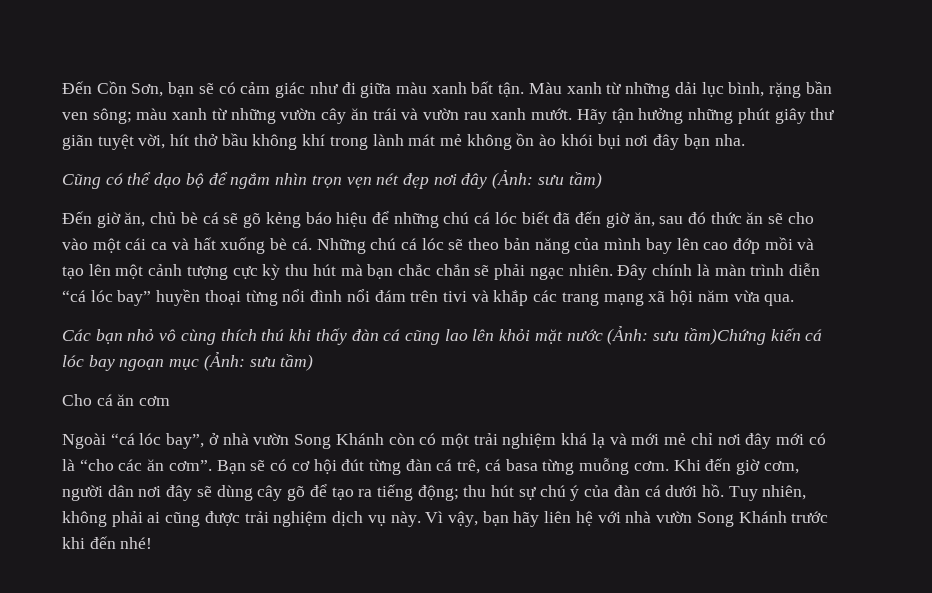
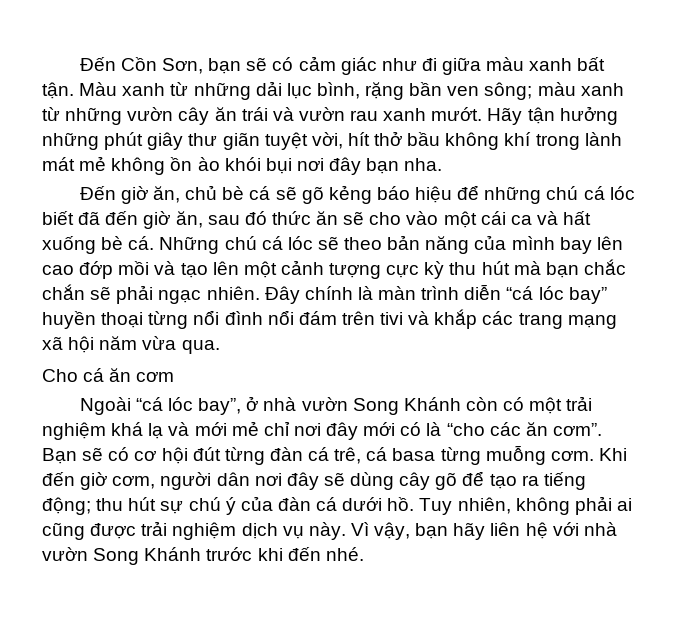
- Cũng có thể dạo bộ để ngắm nhìn trọn vẹn nét đẹp nơi đây (Ảnh: sưu tầm)
- Các bạn nhỏ vô cùng thích thú khi thấy đàn cá cũng lao lên khỏi mặt nước (Ảnh: sưu tầm)Chứng kiến cá lóc bay ngoạn mục (Ảnh: sưu tầm)
- Vì vậy, bạn hãy liên hệ với nhà vườn Song Khánh trước khi đến nhé!
+ Vì vậy, bạn hãy liên hệ với nhà vườn Song Khánh trước khi đến nhé.

